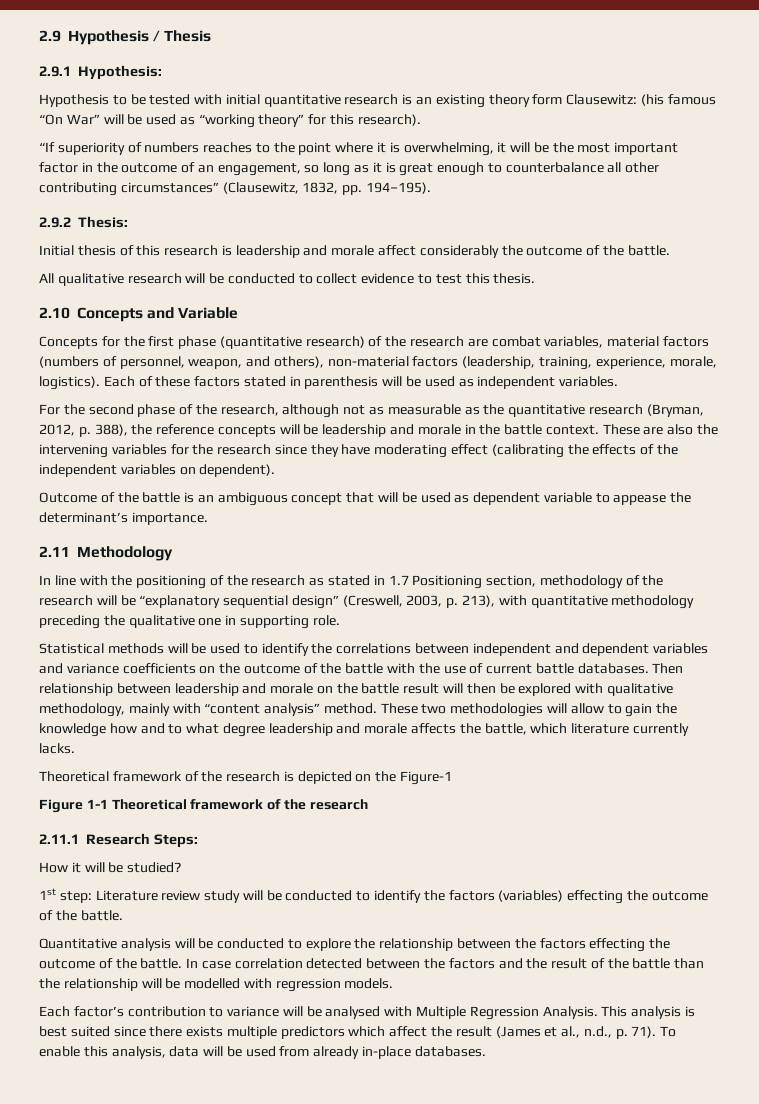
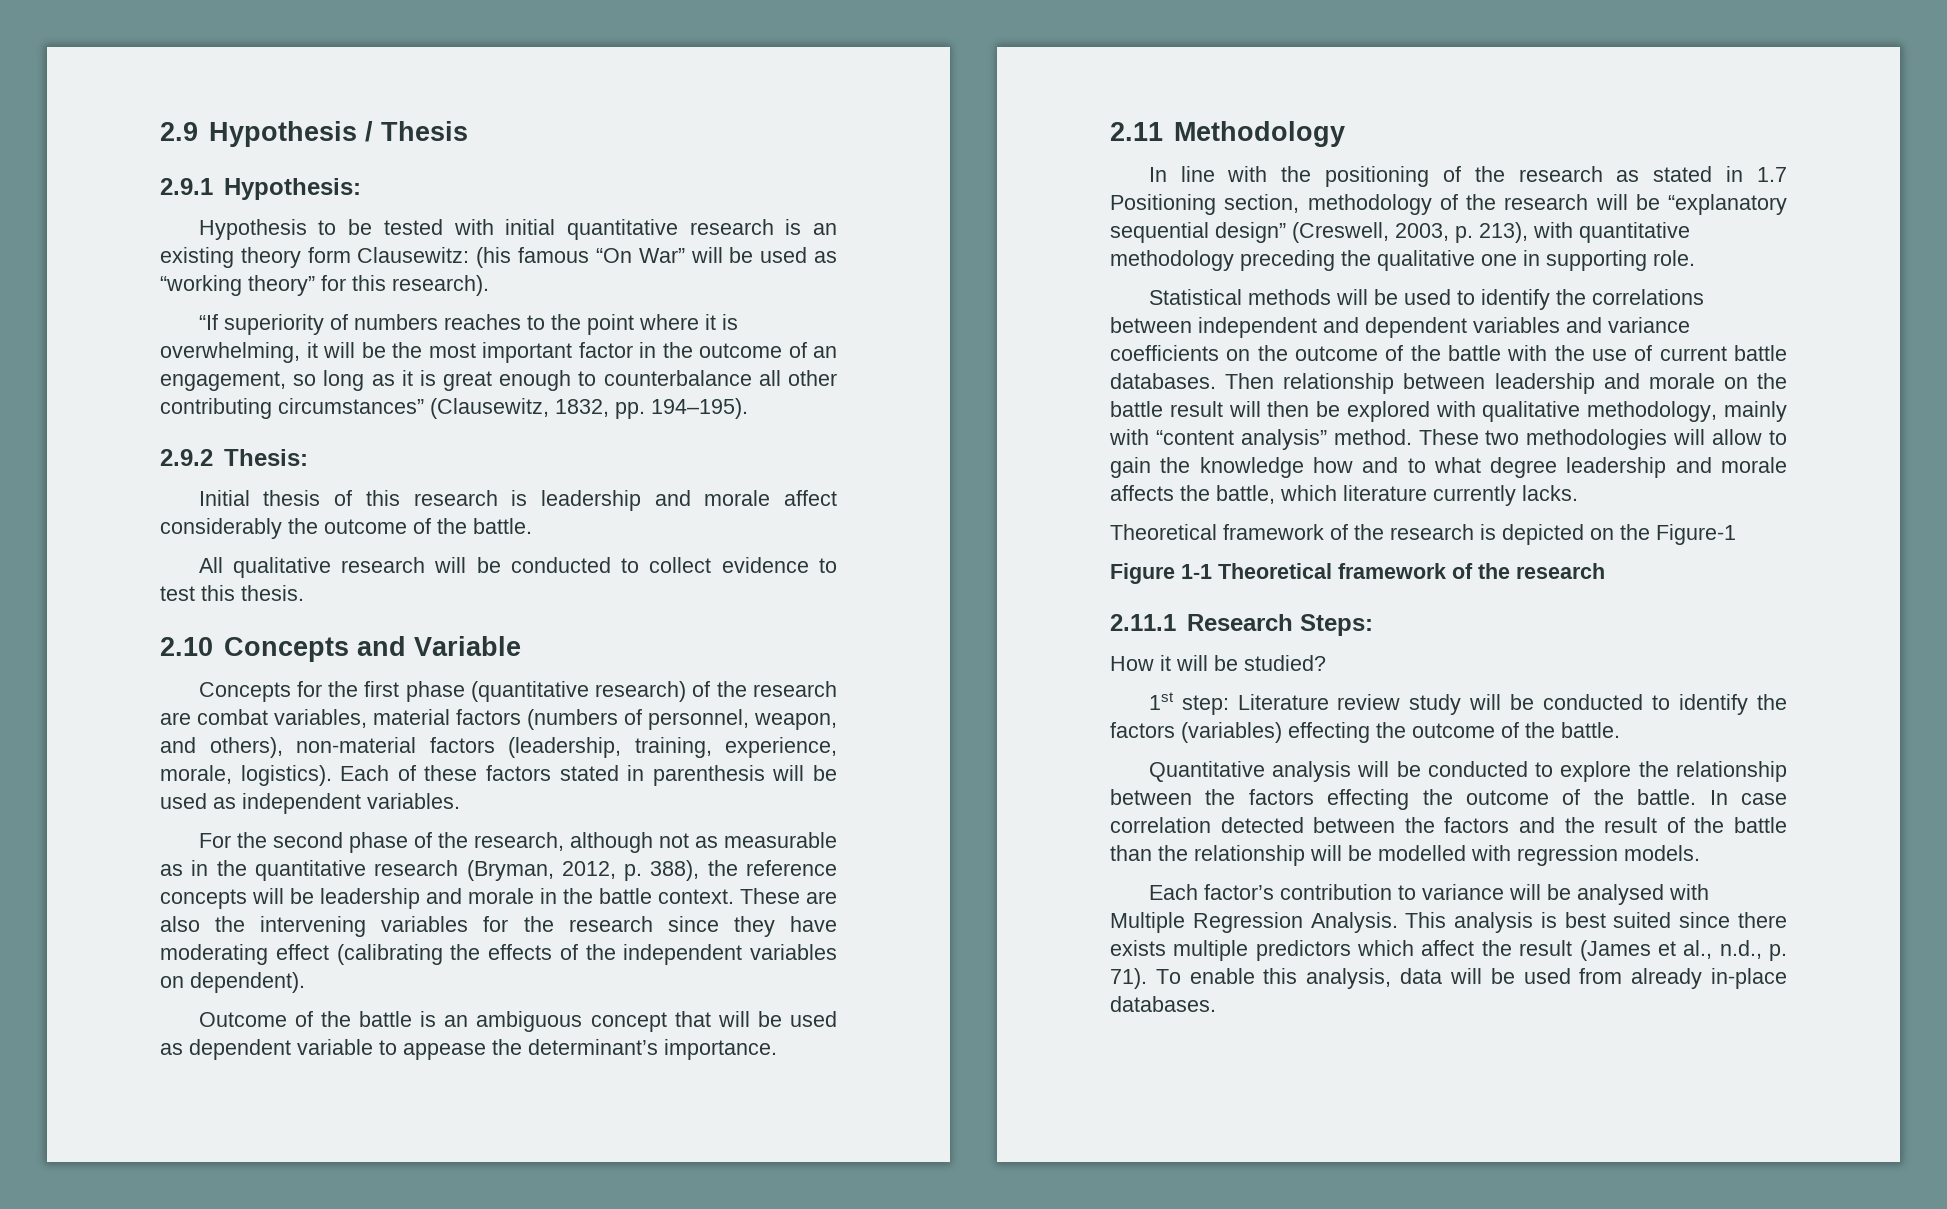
- For the second phase of the research, although not as measurable as the quantitative research (Bryman, 2012, p. 388), the reference concepts will be leadership and morale in the battle context.
+ For the second phase of the research, although not as measurable as in the quantitative research (Bryman, 2012, p. 388), the reference concepts will be leadership and morale in the battle context.

